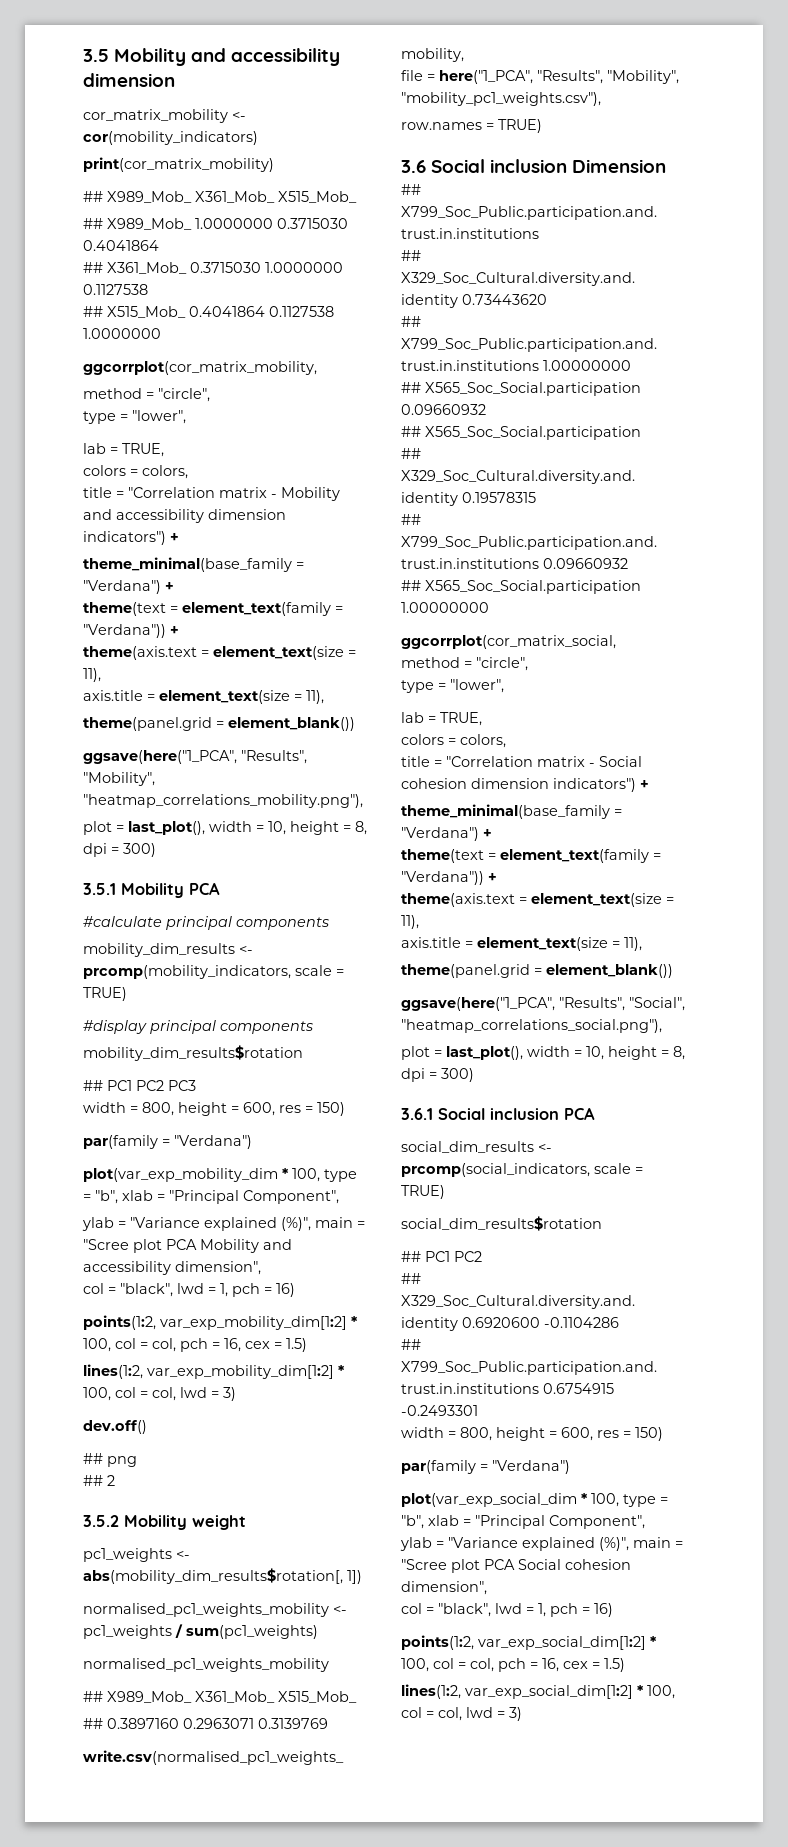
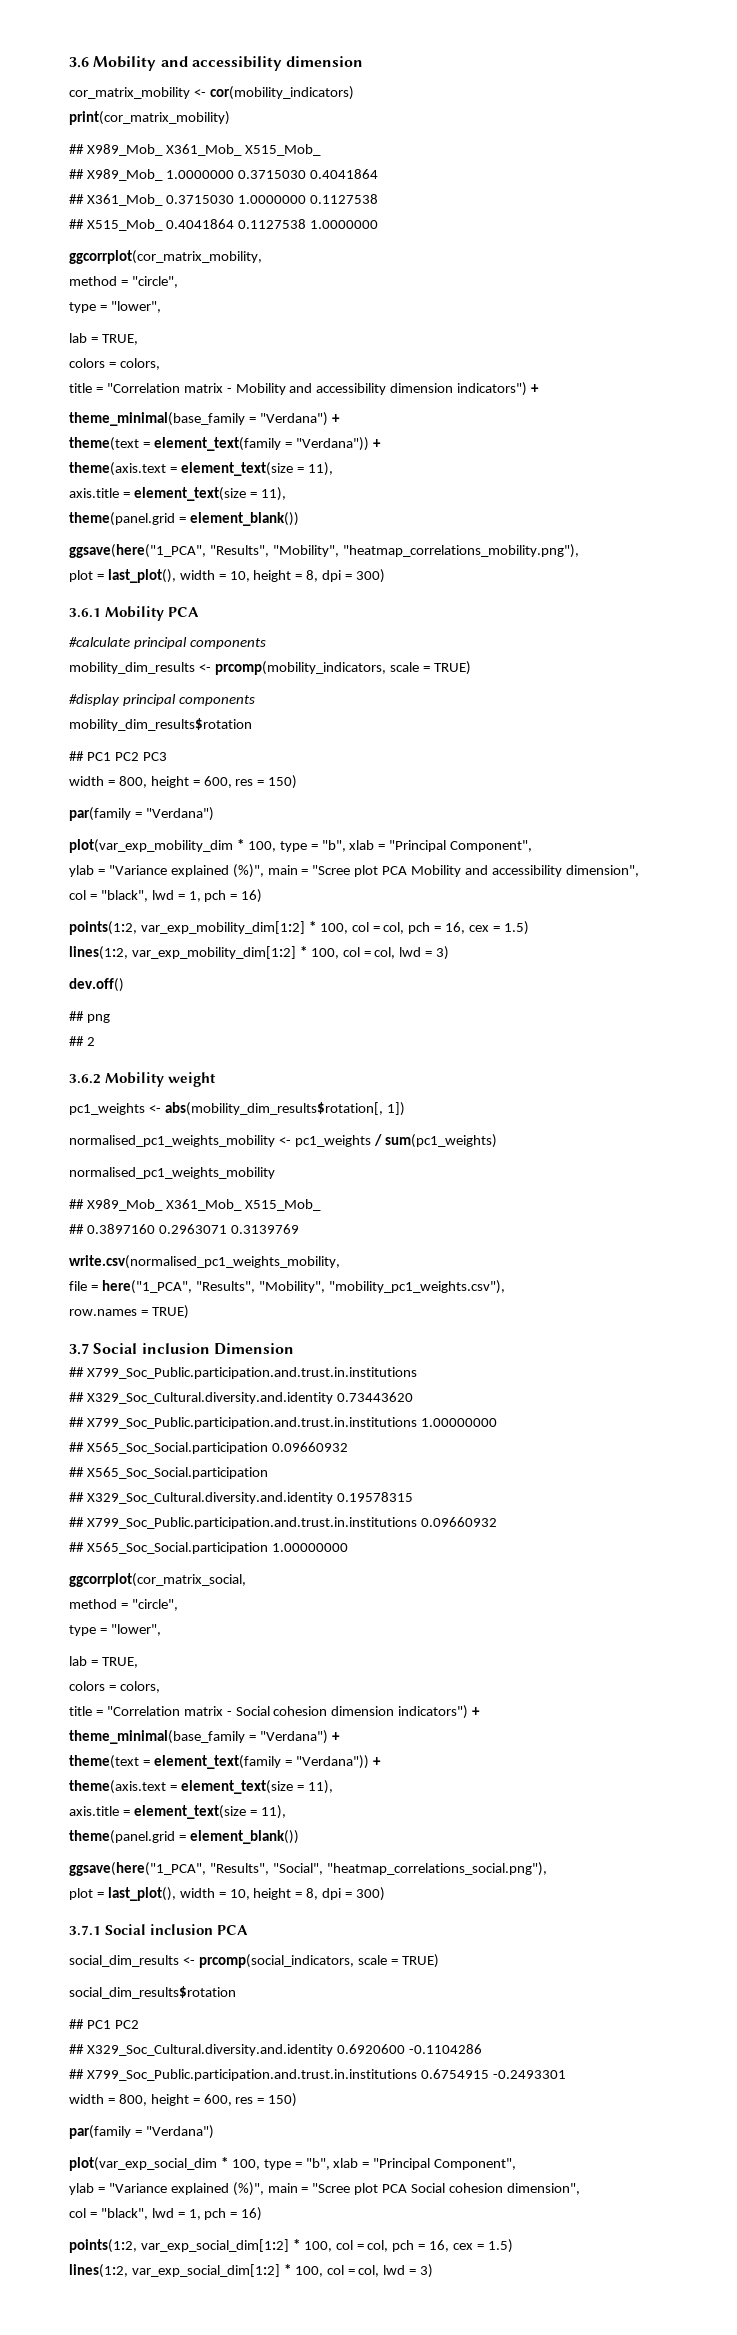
- 3.5 Mobility and accessibility dimension
+ 3.6 Mobility and accessibility dimension
- 3.5.1 Mobility PCA
+ 3.6.1 Mobility PCA
- 3.5.2 Mobility weight
+ 3.6.2 Mobility weight
- 3.6 Social inclusion Dimension
+ 3.7 Social inclusion Dimension
- 3.6.1 Social inclusion PCA
+ 3.7.1 Social inclusion PCA

